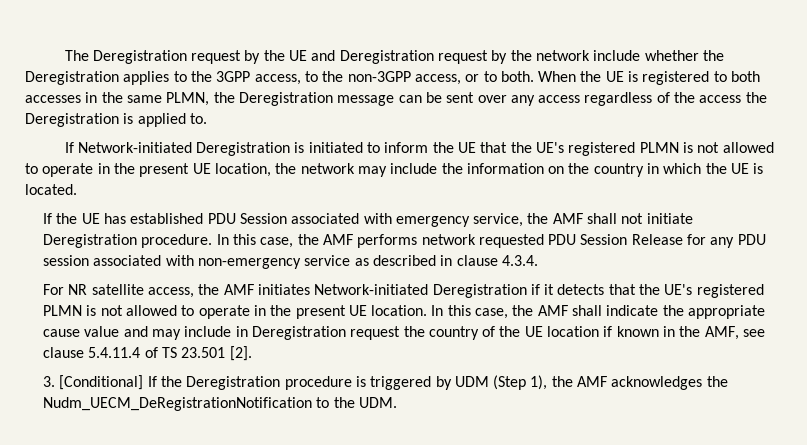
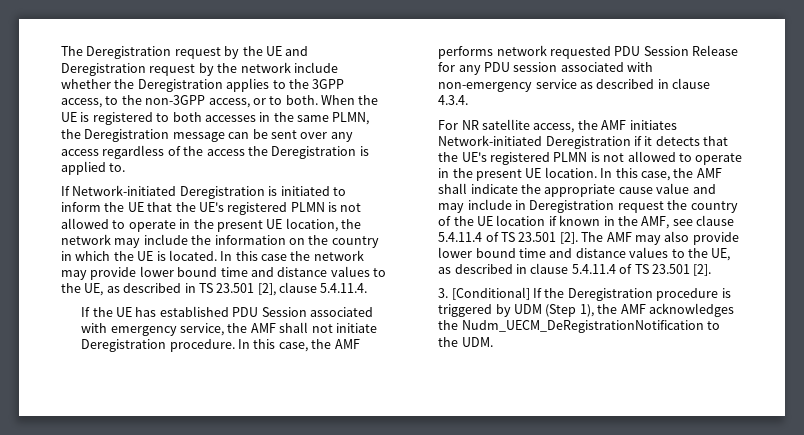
+ In this case the network may provide lower bound time and distance values to the UE, as described in TS 23.501 [2], clause 5.4.11.4.
+ The AMF may also provide lower bound time and distance values to the UE, as described in clause 5.4.11.4 of TS 23.501 [2].

